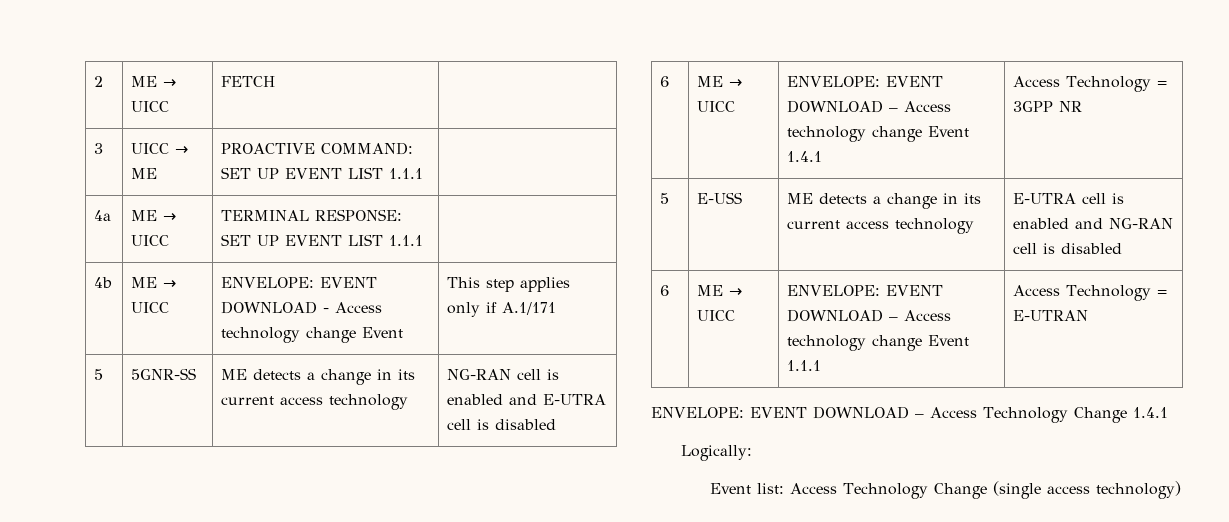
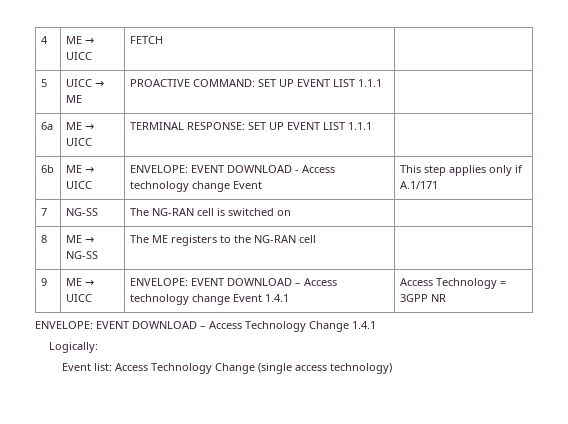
- 2 | ME → UICC | FETCH |
+ 4 | ME → UICC | FETCH |
- 3 | UICC → ME | PROACTIVE COMMAND: SET UP EVENT LIST 1.1.1 |
+ 5 | UICC → ME | PROACTIVE COMMAND: SET UP EVENT LIST 1.1.1 |
- 4a | ME → UICC | TERMINAL RESPONSE: SET UP EVENT LIST 1.1.1 |
+ 6a | ME → UICC | TERMINAL RESPONSE: SET UP EVENT LIST 1.1.1 |
- 4b | ME → UICC | ENVELOPE: EVENT DOWNLOAD - Access technology change Event | This step applies only if A.1/171
+ 6b | ME → UICC | ENVELOPE: EVENT DOWNLOAD - Access technology change Event | This step applies only if A.1/171
- 5 | 5GNR-SS | ME detects a change in its current access technology | NG-RAN cell is enabled and E-UTRA cell is disabled
- 6 | ME → UICC | ENVELOPE: EVENT DOWNLOAD – Access technology change Event 1.4.1 | Access Technology = 3GPP NR
+ 7 | NG-SS | The NG-RAN cell is switched on |
+ 8 | ME → NG-SS | The ME registers to the NG-RAN cell |
+ 9 | ME → UICC | ENVELOPE: EVENT DOWNLOAD – Access technology change Event 1.4.1 | Access Technology = 3GPP NR
- 5 | E-USS | ME detects a change in its current access technology | E-UTRA cell is enabled and NG-RAN cell is disabled
- 6 | ME → UICC | ENVELOPE: EVENT DOWNLOAD – Access technology change Event 1.1.1 | Access Technology = E-UTRAN

